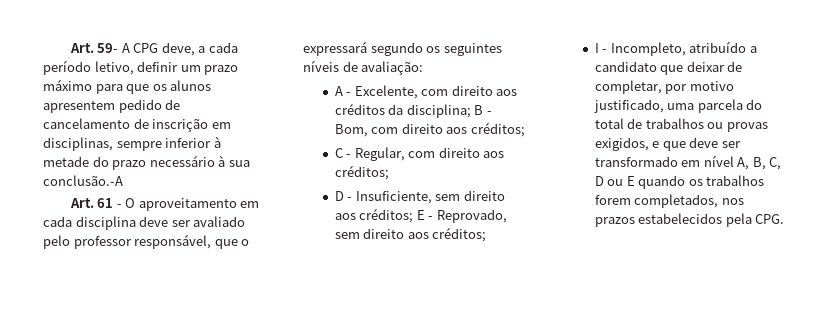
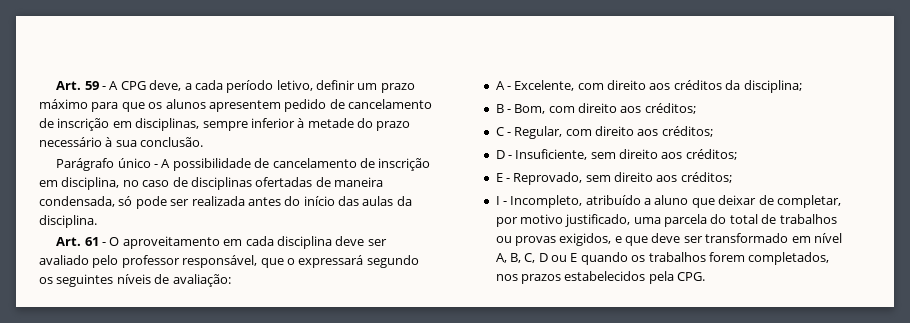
- Art. 59- A CPG deve, a cada período letivo, definir um prazo máximo para que os alunos apresentem pedido de cancelamento de inscrição em disciplinas, sempre inferior à metade do prazo necessário à sua conclusão.-A
+ Art. 59 - A CPG deve, a cada período letivo, definir um prazo máximo para que os alunos apresentem pedido de cancelamento de inscrição em disciplinas, sempre inferior à metade do prazo necessário à sua conclusão.
+ Parágrafo único - A possibilidade de cancelamento de inscrição em disciplina, no caso de disciplinas ofertadas de maneira condensada, só pode ser realizada antes do início das aulas da disciplina.
- A - Excelente, com direito aos créditos da disciplina; B - Bom, com direito aos créditos;
+ A - Excelente, com direito aos créditos da disciplina;
+ B - Bom, com direito aos créditos;
- D - Insuficiente, sem direito aos créditos; E - Reprovado, sem direito aos créditos;
+ D - Insuficiente, sem direito aos créditos;
+ E - Reprovado, sem direito aos créditos;
- I - Incompleto, atribuído a candidato que deixar de completar, por motivo justificado, uma parcela do total de trabalhos ou provas exigidos, e que deve ser transformado em nível A, B, C, D ou E quando os trabalhos forem completados, nos prazos estabelecidos pela CPG.
+ I - Incompleto, atribuído a aluno que deixar de completar, por motivo justificado, uma parcela do total de trabalhos ou provas exigidos, e que deve ser transformado em nível A, B, C, D ou E quando os trabalhos forem completados, nos prazos estabelecidos pela CPG.

